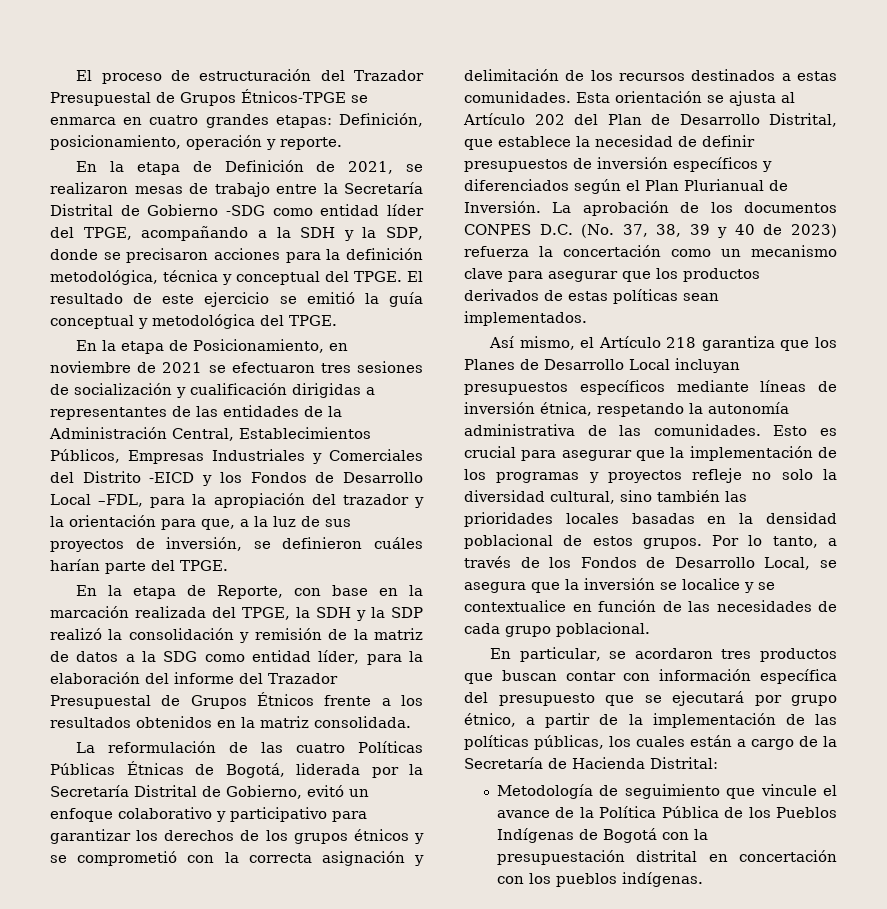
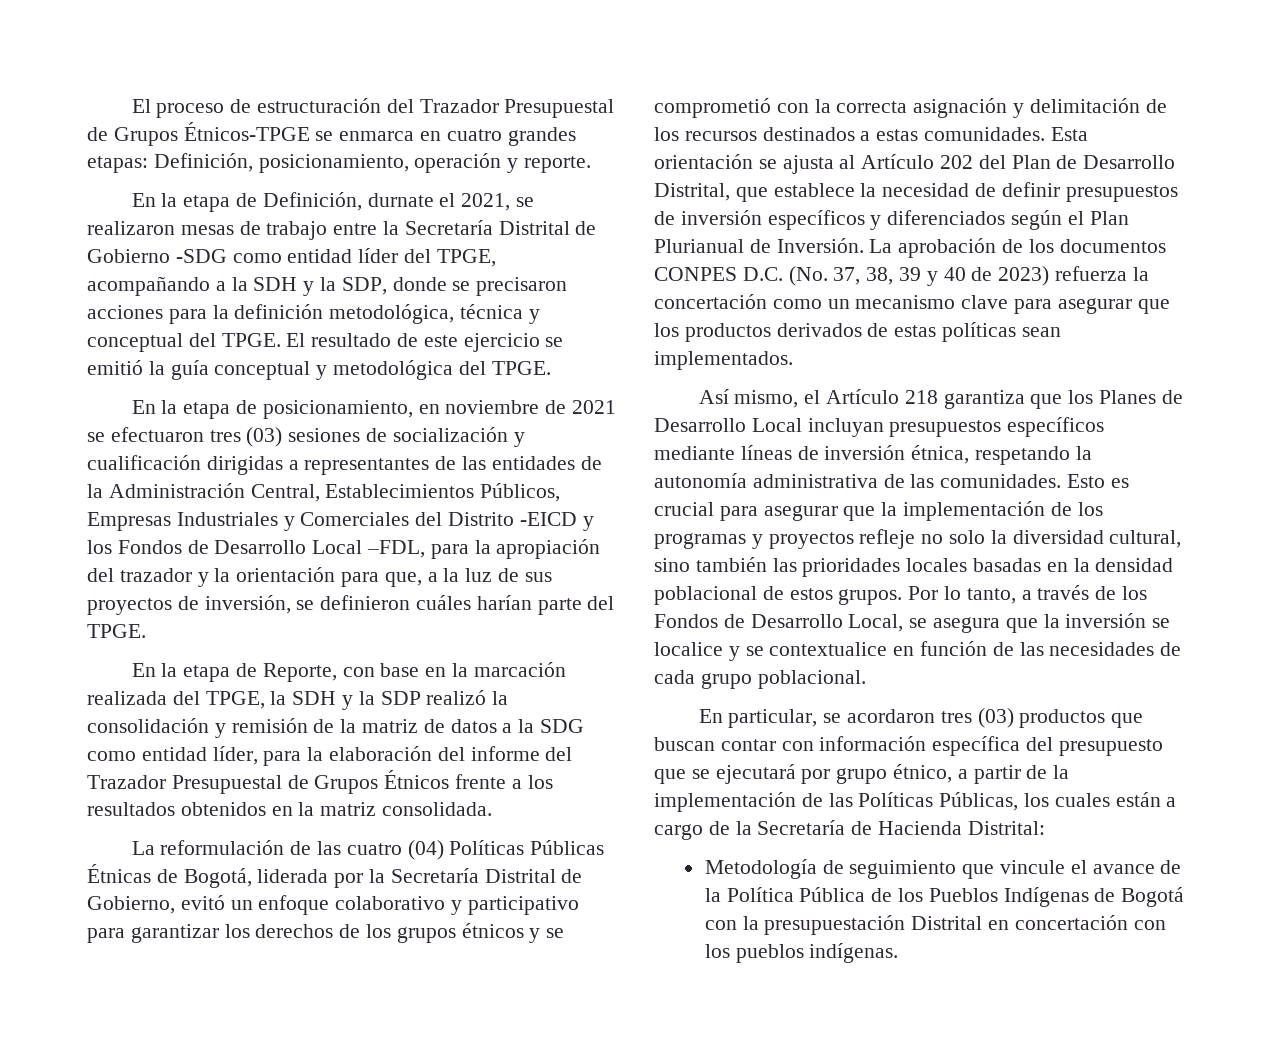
- En la etapa de Definición de 2021, se realizaron mesas de trabajo entre la Secretaría Distrital de Gobierno -SDG como entidad líder del TPGE, acompañando a la SDH y la SDP, donde se precisaron acciones para la definición metodológica, técnica y conceptual del TPGE.
+ En la etapa de Definición, durnate el 2021, se realizaron mesas de trabajo entre la Secretaría Distrital de Gobierno -SDG como entidad líder del TPGE, acompañando a la SDH y la SDP, donde se precisaron acciones para la definición metodológica, técnica y conceptual del TPGE.
- En la etapa de Posicionamiento, en noviembre de 2021 se efectuaron tres sesiones de socialización y cualificación dirigidas a representantes de las entidades de la Administración Central, Establecimientos Públicos, Empresas Industriales y Comerciales del Distrito -EICD y los Fondos de Desarrollo Local –FDL, para la apropiación del trazador y la orientación para que, a la luz de sus proyectos de inversión, se definieron cuáles harían parte del TPGE.
+ En la etapa de posicionamiento, en noviembre de 2021 se efectuaron tres (03) sesiones de socialización y cualificación dirigidas a representantes de las entidades de la Administración Central, Establecimientos Públicos, Empresas Industriales y Comerciales del Distrito -EICD y los Fondos de Desarrollo Local –FDL, para la apropiación del trazador y la orientación para que, a la luz de sus proyectos de inversión, se definieron cuáles harían parte del TPGE.
- La reformulación de las cuatro Políticas Públicas Étnicas de Bogotá, liderada por la Secretaría Distrital de Gobierno, evitó un enfoque colaborativo y participativo para garantizar los derechos de los grupos étnicos y se comprometió con la correcta asignación y delimitación de los recursos destinados a estas comunidades.
+ La reformulación de las cuatro (04) Políticas Públicas Étnicas de Bogotá, liderada por la Secretaría Distrital de Gobierno, evitó un enfoque colaborativo y participativo para garantizar los derechos de los grupos étnicos y se comprometió con la correcta asignación y delimitación de los recursos destinados a estas comunidades.
- En particular, se acordaron tres productos que buscan contar con información específica del presupuesto que se ejecutará por grupo étnico, a partir de la implementación de las políticas públicas, los cuales están a cargo de la Secretaría de Hacienda Distrital:
+ En particular, se acordaron tres (03) productos que buscan contar con información específica del presupuesto que se ejecutará por grupo étnico, a partir de la implementación de las Políticas Públicas, los cuales están a cargo de la Secretaría de Hacienda Distrital:
- Metodología de seguimiento que vincule el avance de la Política Pública de los Pueblos Indígenas de Bogotá con la presupuestación distrital en concertación con los pueblos indígenas.
+ Metodología de seguimiento que vincule el avance de la Política Pública de los Pueblos Indígenas de Bogotá con la presupuestación Distrital en concertación con los pueblos indígenas.

